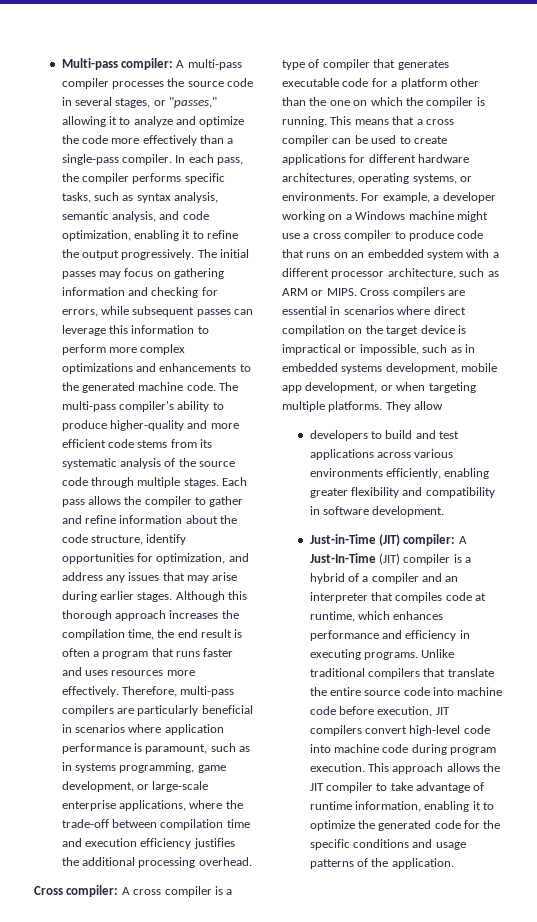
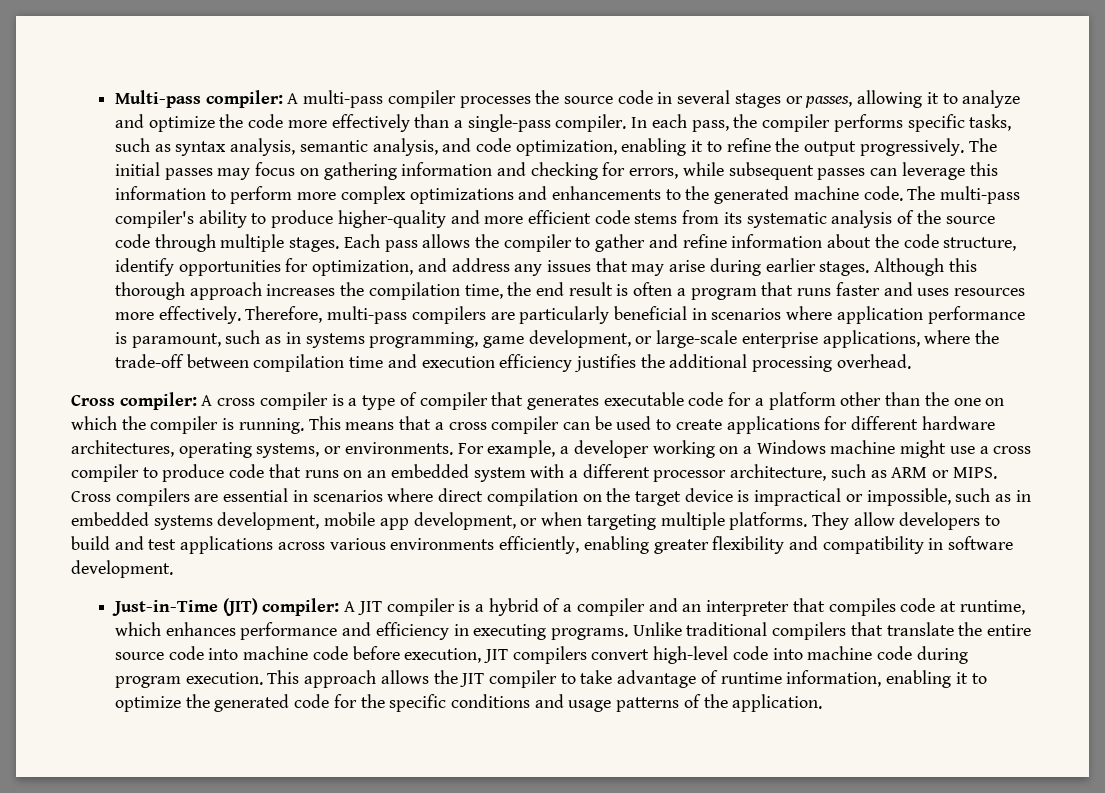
- Multi-pass compiler: A multi-pass compiler processes the source code in several stages, or "passes," allowing it to analyze and optimize the code more effectively than a single-pass compiler.
+ Multi-pass compiler: A multi-pass compiler processes the source code in several stages or passes, allowing it to analyze and optimize the code more effectively than a single-pass compiler.
- They allow
- developers to build and test applications across various environments efficiently, enabling greater flexibility and compatibility in software development.
+ They allow developers to build and test applications across various environments efficiently, enabling greater flexibility and compatibility in software development.
- Just-in-Time (JIT) compiler: A Just-In-Time (JIT) compiler is a hybrid of a compiler and an interpreter that compiles code at runtime, which enhances performance and efficiency in executing programs.
+ Just-in-Time (JIT) compiler: A JIT compiler is a hybrid of a compiler and an interpreter that compiles code at runtime, which enhances performance and efficiency in executing programs.

